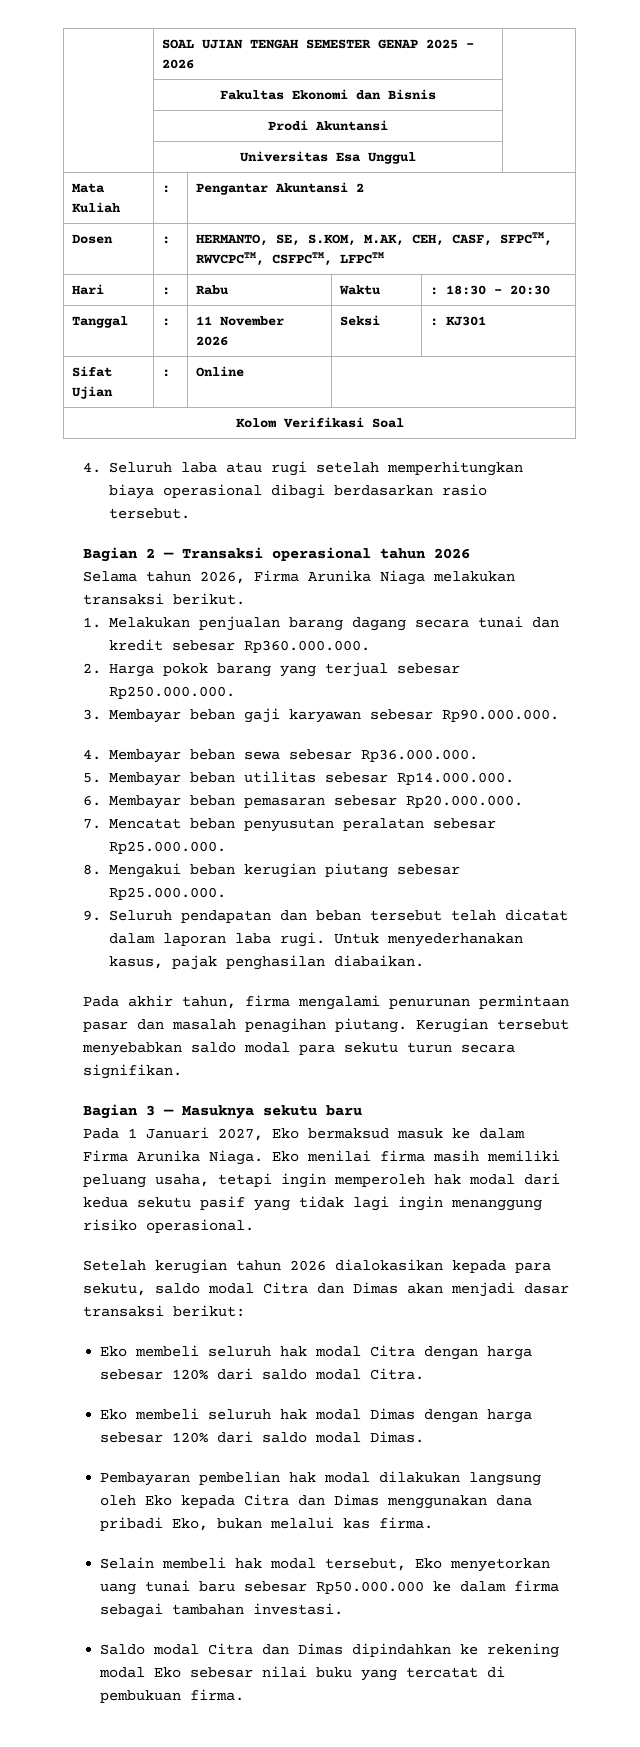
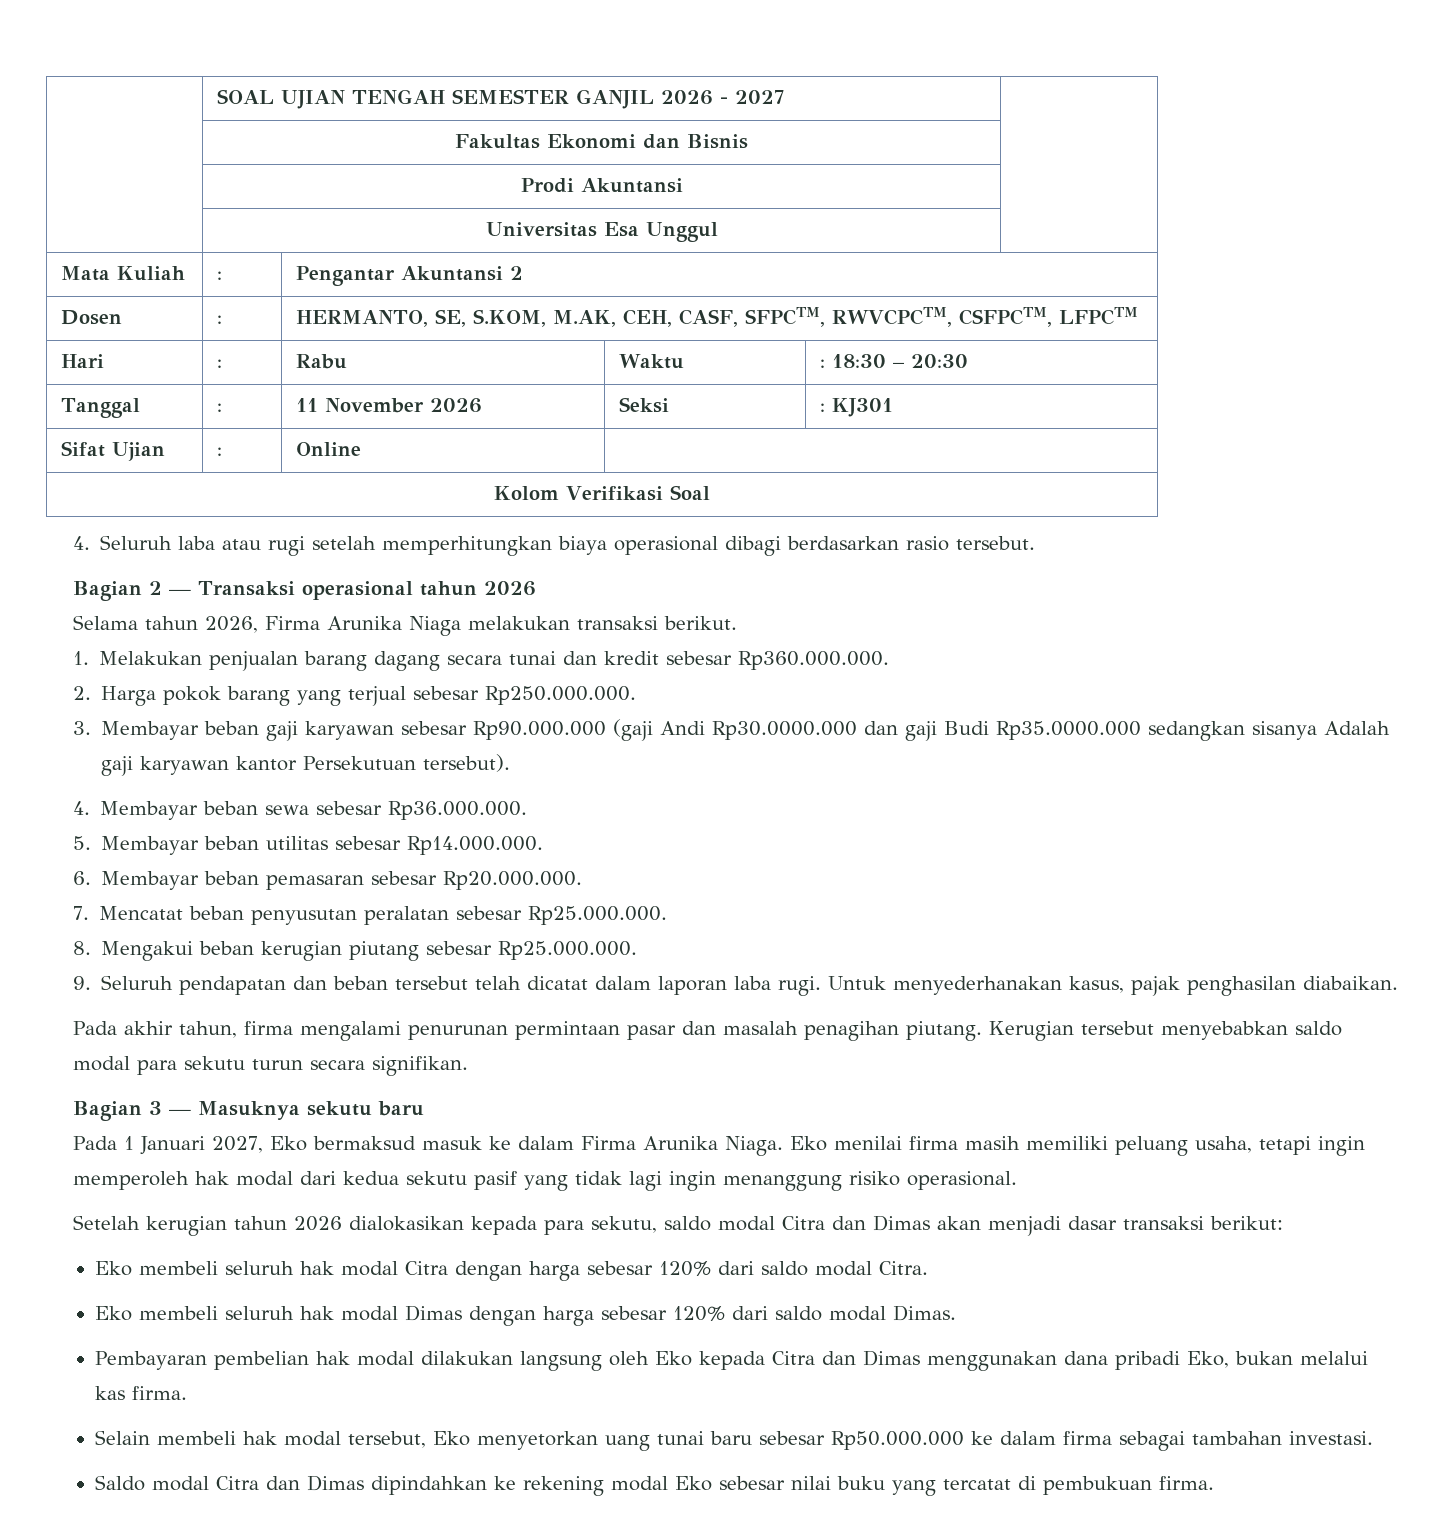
- | SOAL UJIAN TENGAH SEMESTER GENAP 2025 - 2026 |
+ | SOAL UJIAN TENGAH SEMESTER GANJIL 2026 - 2027 |
- 3. Membayar beban gaji karyawan sebesar Rp90.000.000.
+ 3. Membayar beban gaji karyawan sebesar Rp90.000.000 (gaji Andi Rp30.0000.000 dan gaji Budi Rp35.0000.000 sedangkan sisanya Adalah gaji karyawan kantor Persekutuan tersebut).

